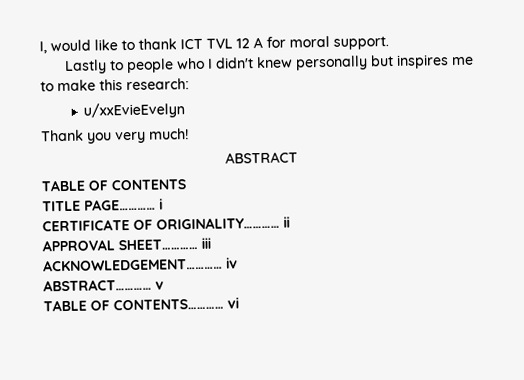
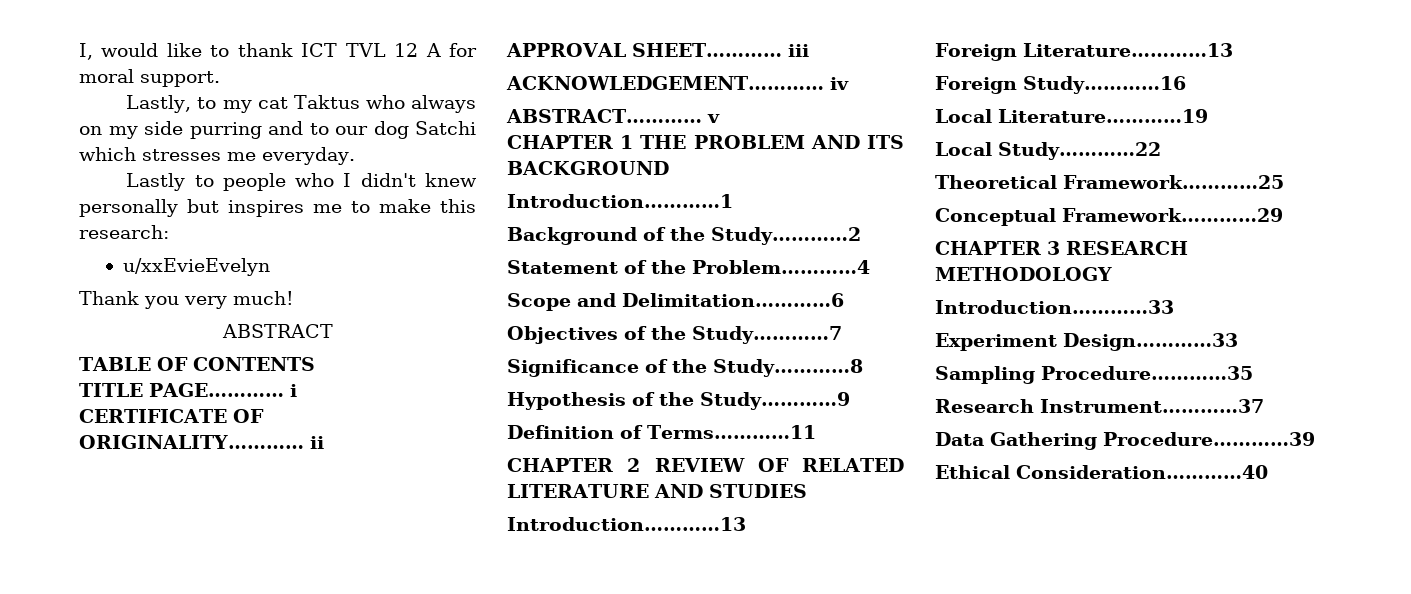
+ Lastly, to my cat Taktus who always on my side purring and to our dog Satchi which stresses me everyday.
- TABLE OF CONTENTS………… vi
+ CHAPTER 1 THE PROBLEM AND ITS BACKGROUND
+ Introduction…………1
+ Background of the Study…………2
+ Statement of the Problem…………4
+ Scope and Delimitation…………6
+ Objectives of the Study…………7
+ Significance of the Study…………8
+ Hypothesis of the Study…………9
+ Definition of Terms…………11
+ CHAPTER 2 REVIEW OF RELATED LITERATURE AND STUDIES
+ Introduction…………13
+ Foreign Literature…………13
+ Foreign Study…………16
+ Local Literature…………19
+ Local Study…………22
+ Theoretical Framework…………25
+ Conceptual Framework…………29
+ CHAPTER 3 RESEARCH METHODOLOGY
+ Introduction…………33
+ Experiment Design…………33
+ Sampling Procedure…………35
+ Research Instrument…………37
+ Data Gathering Procedure…………39
+ Ethical Consideration…………40

